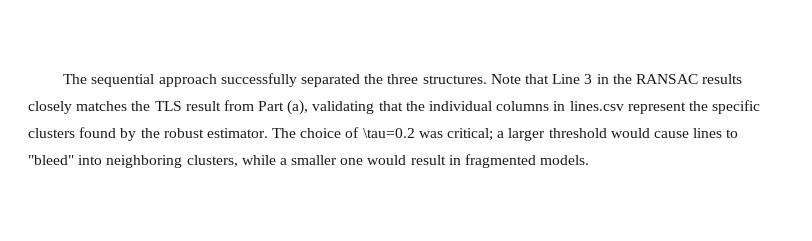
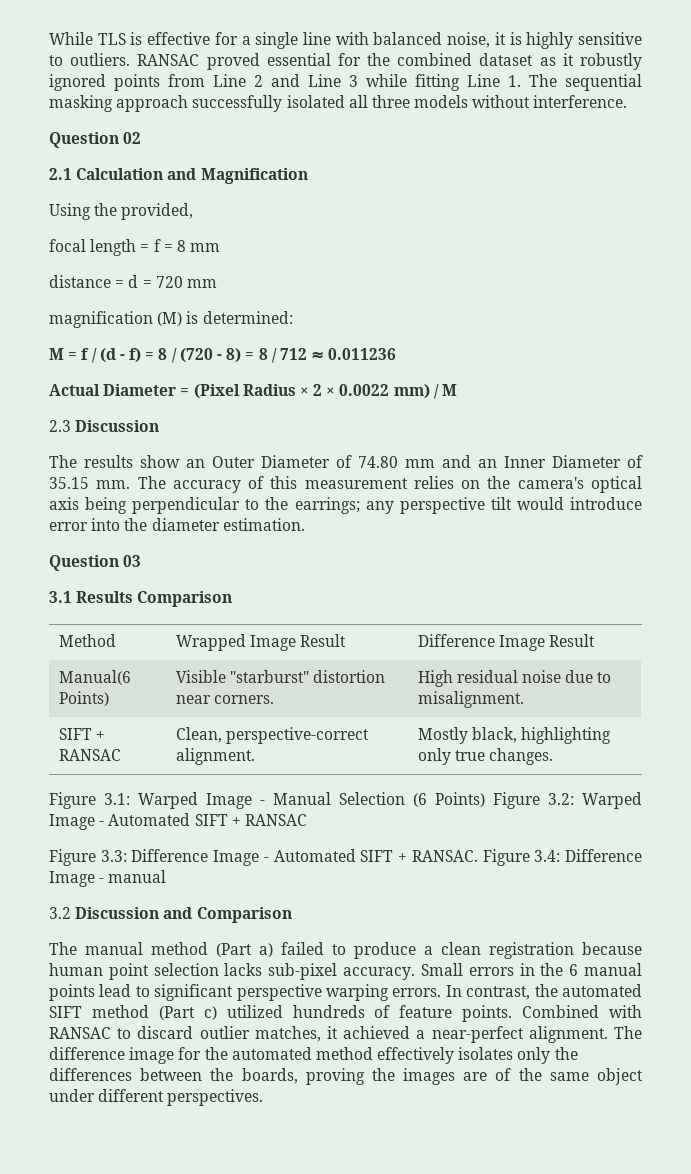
- The sequential approach successfully separated the three structures. Note that Line 3 in the RANSAC results closely matches the TLS result from Part (a), validating that the individual columns in lines.csv represent the specific clusters found by the robust estimator. The choice of \tau=0.2 was critical; a larger threshold would cause lines to "bleed" into neighboring clusters, while a smaller one would result in fragmented models.
+ While TLS is effective for a single line with balanced noise, it is highly sensitive to outliers. RANSAC proved essential for the combined dataset as it robustly ignored points from Line 2 and Line 3 while fitting Line 1. The sequential masking approach successfully isolated all three models without interference.
+ Question 02
+ 2.1 Calculation and Magnification
+ Using the provided,
+ focal length = f = 8 mm
+ distance = d = 720 mm
+ magnification (M) is determined:
+ M = f / (d - f) = 8 / (720 - 8) = 8 / 712 ≈ 0.011236
+ Actual Diameter = (Pixel Radius × 2 × 0.0022 mm) / M
+ 2.3 Discussion
+ The results show an Outer Diameter of 74.80 mm and an Inner Diameter of 35.15 mm. The accuracy of this measurement relies on the camera's optical axis being perpendicular to the earrings; any perspective tilt would introduce error into the diameter estimation.
+ Question 03
+ 3.1 Results Comparison
+ Method | Wrapped Image Result | Difference Image Result
+ Manual(6 Points) | Visible "starburst" distortion near corners. | High residual noise due to misalignment.
+ SIFT + RANSAC | Clean, perspective-correct alignment. | Mostly black, highlighting only true changes.
+ Figure 3.1: Warped Image - Manual Selection (6 Points) Figure 3.2: Warped Image - Automated SIFT + RANSAC
+ Figure 3.3: Difference Image - Automated SIFT + RANSAC. Figure 3.4: Difference Image - manual
+ 3.2 Discussion and Comparison
+ The manual method (Part a) failed to produce a clean registration because human point selection lacks sub-pixel accuracy. Small errors in the 6 manual points lead to significant perspective warping errors. In contrast, the automated SIFT method (Part c) utilized hundreds of feature points. Combined with RANSAC to discard outlier matches, it achieved a near-perfect alignment. The difference image for the automated method effectively isolates only the differences between the boards, proving the images are of the same object under different perspectives.

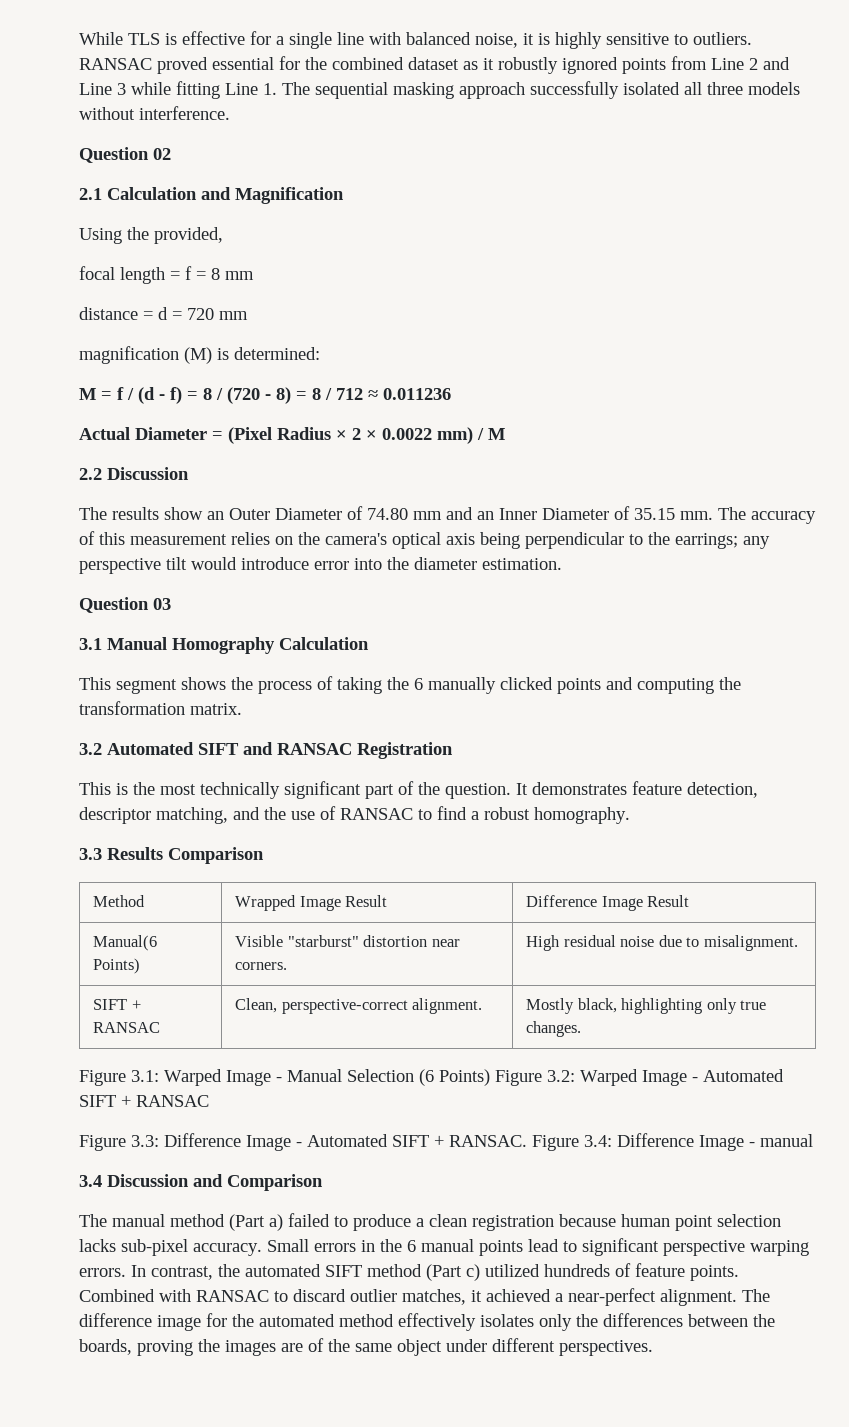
- 2.3 Discussion
+ 2.2 Discussion
- 3.1 Results Comparison
+ 3.1 Manual Homography Calculation
+ This segment shows the process of taking the 6 manually clicked points and computing the transformation matrix.
+ 3.2 Automated SIFT and RANSAC Registration
+ This is the most technically significant part of the question. It demonstrates feature detection, descriptor matching, and the use of RANSAC to find a robust homography.
+ 3.3 Results Comparison
- 3.2 Discussion and Comparison
+ 3.4 Discussion and Comparison

